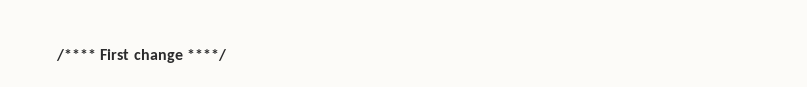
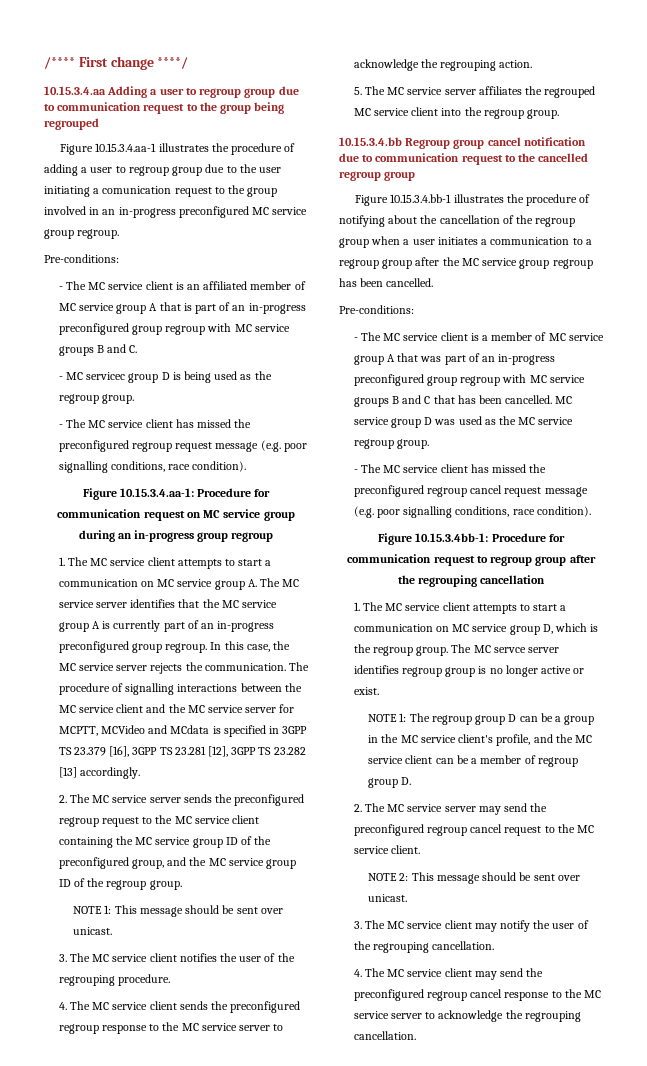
+ 10.15.3.4.aa Adding a user to regroup group due to communication request to the group being regrouped
+ Figure 10.15.3.4.aa-1 illustrates the procedure of adding a user to regroup group due to the user initiating a comunication request to the group involved in an in-progress preconfigured MC service group regroup.
+ Pre-conditions:
+ - The MC service client is an affiliated member of MC service group A that is part of an in-progress preconfigured group regroup with MC service groups B and C.
+ - MC servicec group D is being used as the regroup group.
+ - The MC service client has missed the preconfigured regroup request message (e.g. poor signalling conditions, race condition).
+ Figure 10.15.3.4.aa-1: Procedure for communication request on MC service group during an in-progress group regroup
+ 1. The MC service client attempts to start a communication on MC service group A. The MC service server identifies that the MC service group A is currently part of an in-progress preconfigured group regroup. In this case, the MC service server rejects the communication. The procedure of signalling interactions between the MC service client and the MC service server for MCPTT, MCVideo and MCdata is specified in 3GPP TS 23.379 [16], 3GPP TS 23.281 [12], 3GPP TS 23.282 [13] accordingly.
+ 2. The MC service server sends the preconfigured regroup request to the MC service client containing the MC service group ID of the preconfigured group, and the MC service group ID of the regroup group.
+ NOTE 1: This message should be sent over unicast.
+ 3. The MC service client notifies the user of the regrouping procedure.
+ 4. The MC service client sends the preconfigured regroup response to the MC service server to acknowledge the regrouping action.
+ 5. The MC service server affiliates the regrouped MC service client into the regroup group.
+ 10.15.3.4.bb Regroup group cancel notification due to communication request to the cancelled regroup group
+ Figure 10.15.3.4.bb-1 illustrates the procedure of notifying about the cancellation of the regroup group when a user initiates a communication to a regroup group after the MC service group regroup has been cancelled.
+ Pre-conditions:
+ - The MC service client is a member of MC service group A that was part of an in-progress preconfigured group regroup with MC service groups B and C that has been cancelled. MC service group D was used as the MC service regroup group.
+ - The MC service client has missed the preconfigured regroup cancel request message (e.g. poor signalling conditions, race condition).
+ Figure 10.15.3.4bb-1: Procedure for communication request to regroup group after the regrouping cancellation
+ 1. The MC service client attempts to start a communication on MC service group D, which is the regroup group. The MC servce server identifies regroup group is no longer active or exist.
+ NOTE 1: The regroup group D can be a group in the MC service client's profile, and the MC service client can be a member of regroup group D.
+ 2. The MC service server may send the preconfigured regroup cancel request to the MC service client.
+ NOTE 2: This message should be sent over unicast.
+ 3. The MC service client may notify the user of the regrouping cancellation.
+ 4. The MC service client may send the preconfigured regroup cancel response to the MC service server to acknowledge the regrouping cancellation.

